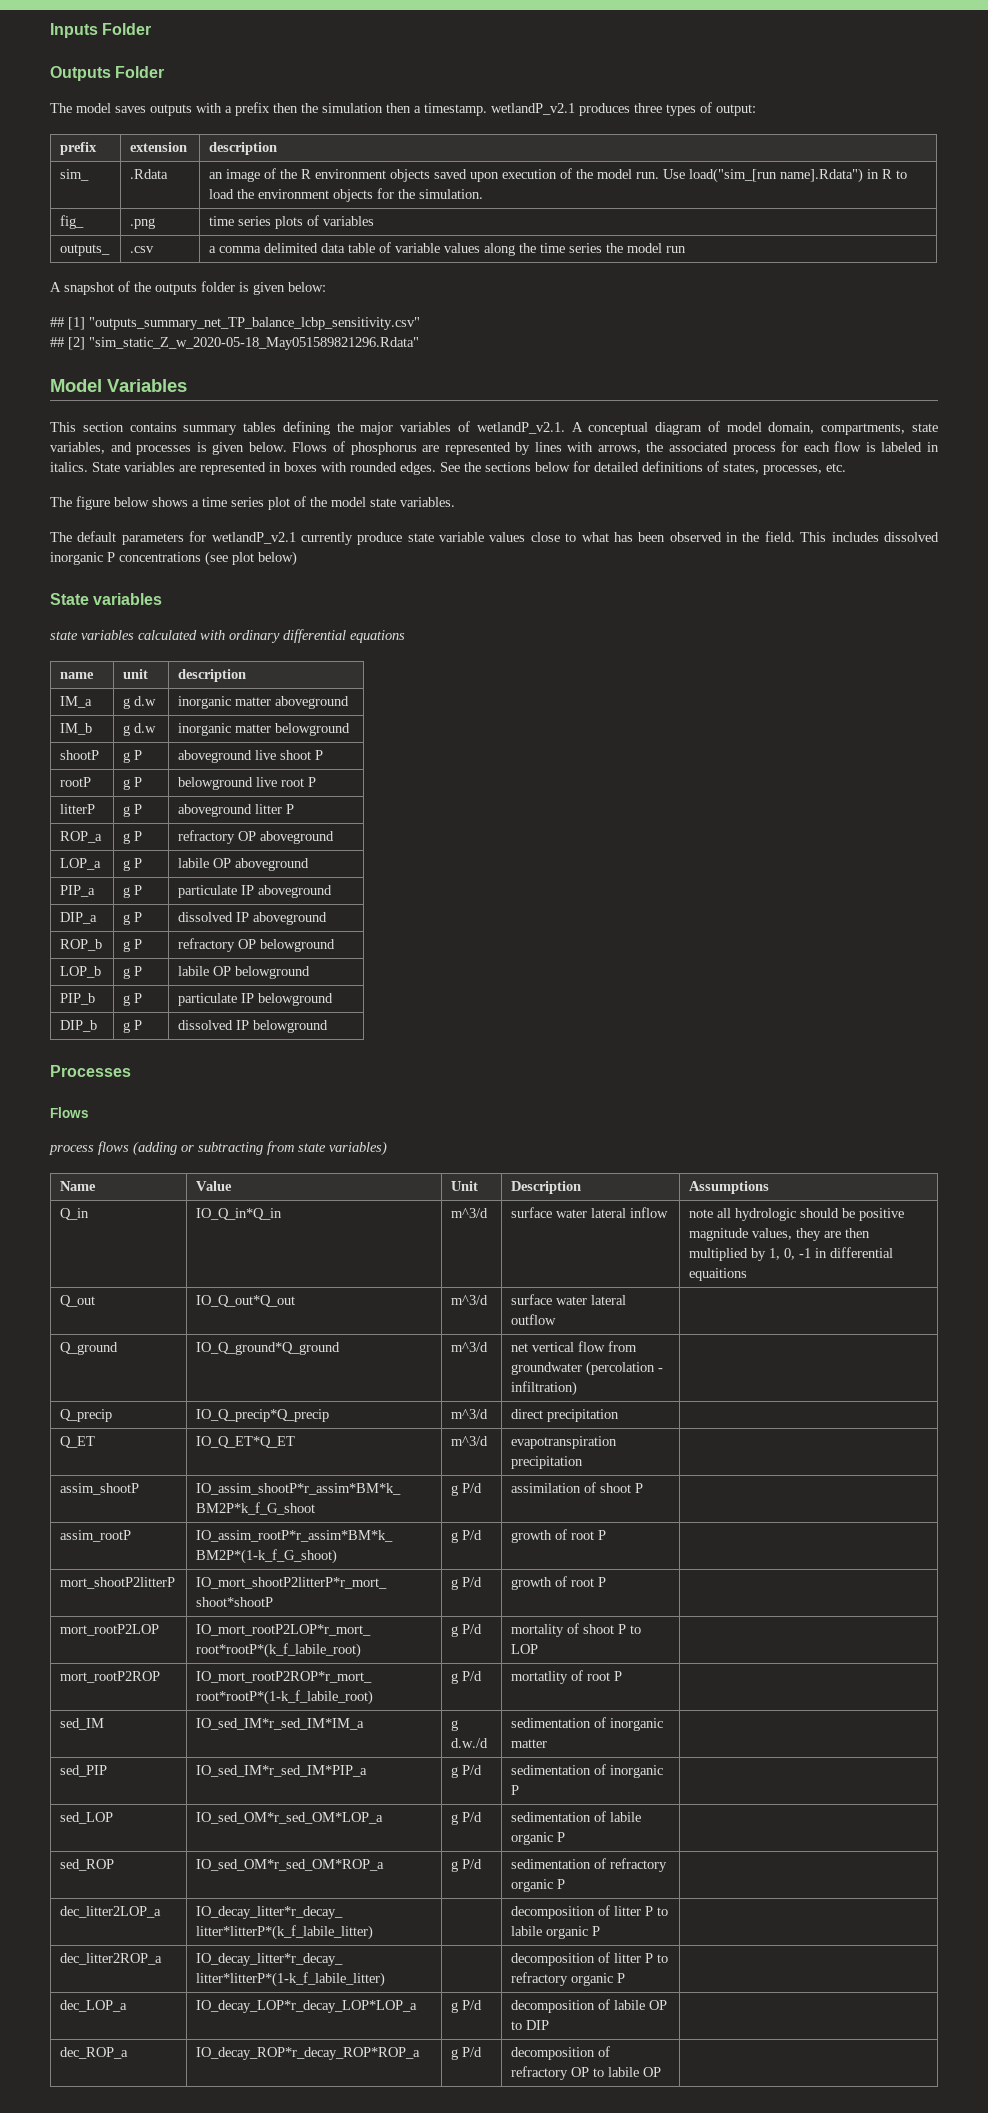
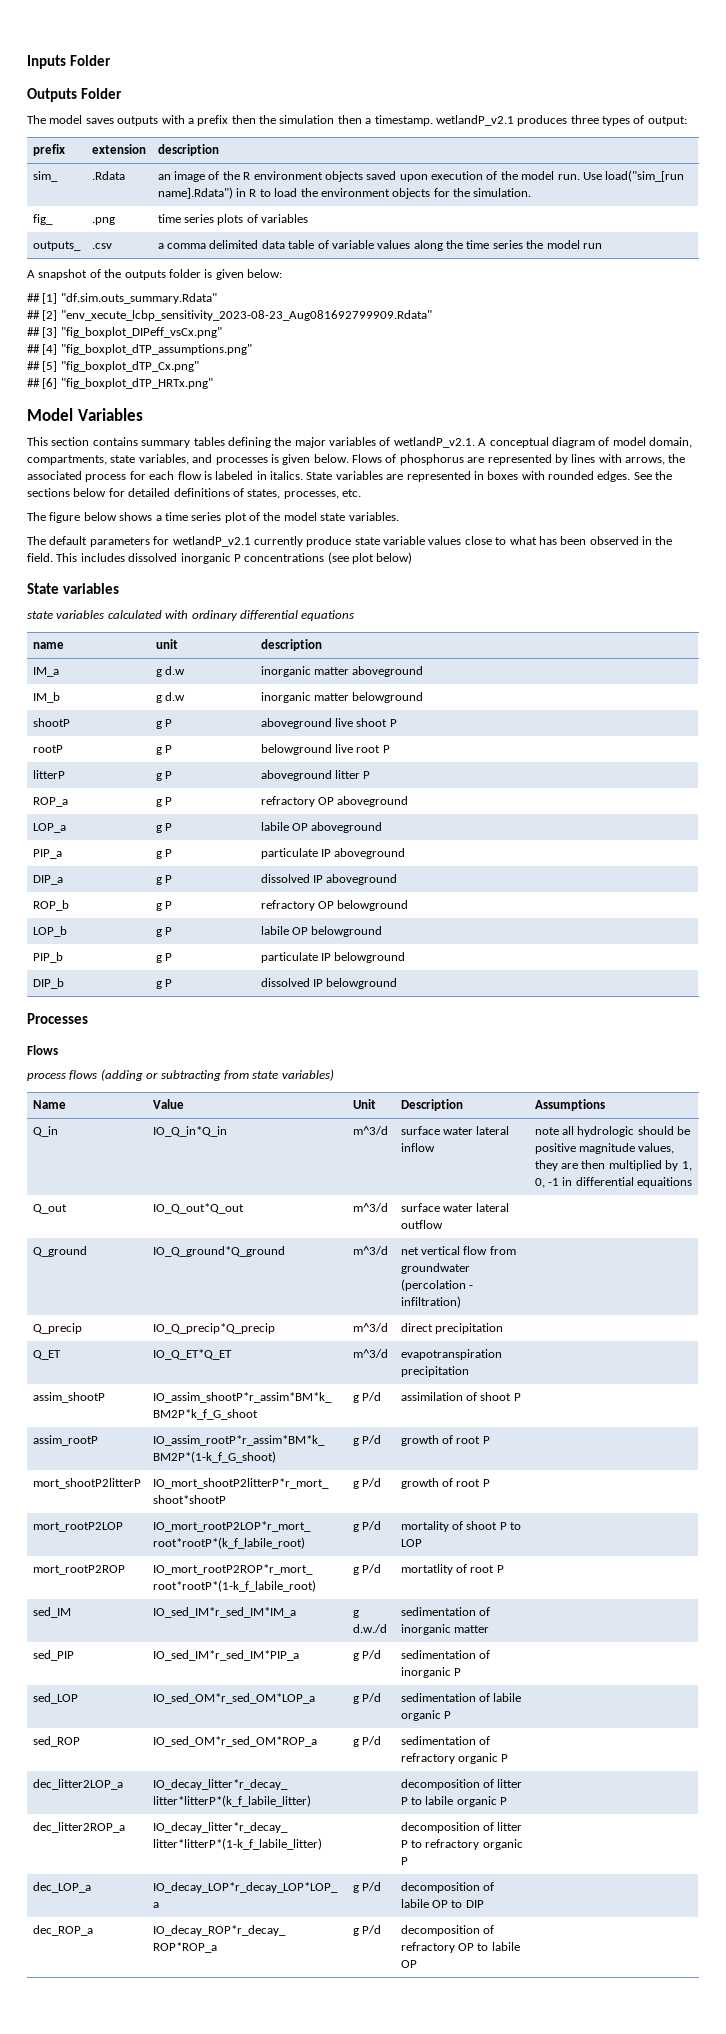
- ## [1] "outputs_summary_net_TP_balance_lcbp_sensitivity.csv"
+ ## [1] "df.sim.outs_summary.Rdata"
- ## [2] "sim_static_Z_w_2020-05-18_May051589821296.Rdata"
+ ## [2] "env_xecute_lcbp_sensitivity_2023-08-23_Aug081692799909.Rdata"
+ ## [3] "fig_boxplot_DIPeff_vsCx.png"
+ ## [4] "fig_boxplot_dTP_assumptions.png"
+ ## [5] "fig_boxplot_dTP_Cx.png"
+ ## [6] "fig_boxplot_dTP_HRTx.png"

